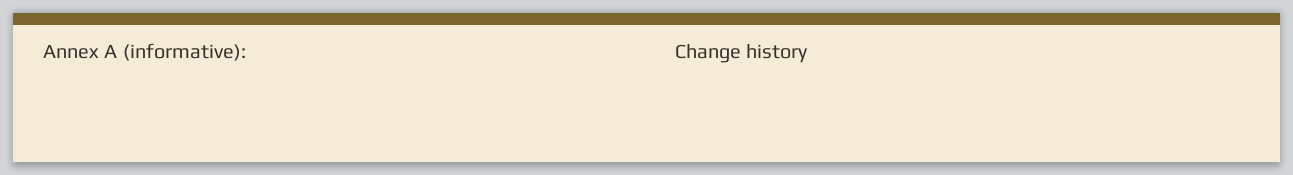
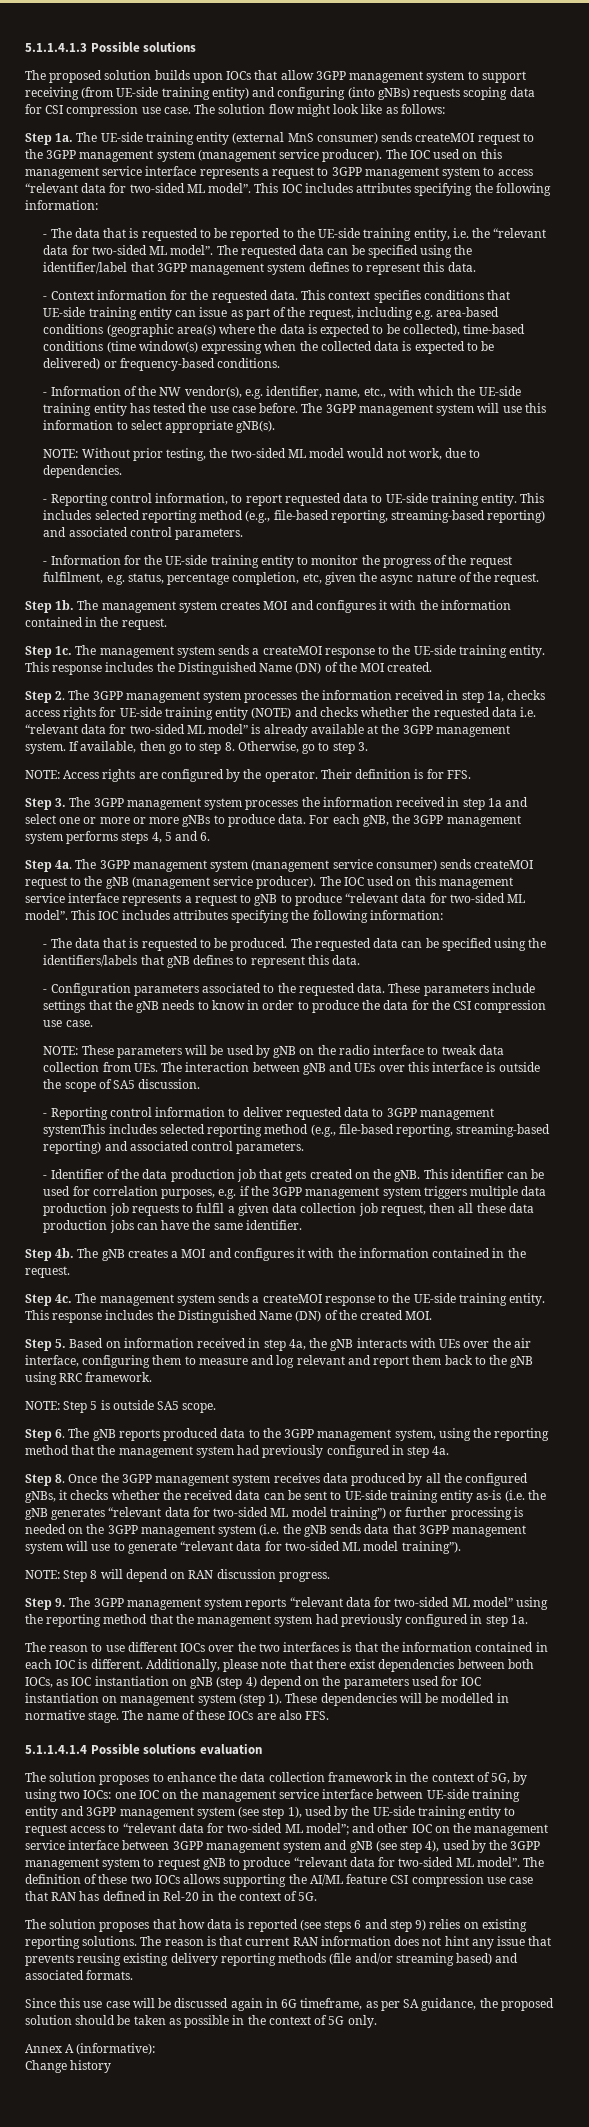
+ 5.1.1.4.1.3 Possible solutions
+ The proposed solution builds upon IOCs that allow 3GPP management system to support receiving (from UE-side training entity) and configuring (into gNBs) requests scoping data for CSI compression use case. The solution flow might look like as follows:
+ Step 1a. The UE-side training entity (external MnS consumer) sends createMOI request to the 3GPP management system (management service producer). The IOC used on this management service interface represents a request to 3GPP management system to access “relevant data for two-sided ML model”. This IOC includes attributes specifying the following information:
+ - The data that is requested to be reported to the UE-side training entity, i.e. the “relevant data for two-sided ML model”. The requested data can be specified using the identifier/label that 3GPP management system defines to represent this data.
+ - Context information for the requested data. This context specifies conditions that UE-side training entity can issue as part of the request, including e.g. area-based conditions (geographic area(s) where the data is expected to be collected), time-based conditions (time window(s) expressing when the collected data is expected to be delivered) or frequency-based conditions.
+ - Information of the NW vendor(s), e.g. identifier, name, etc., with which the UE-side training entity has tested the use case before. The 3GPP management system will use this information to select appropriate gNB(s).
+ NOTE: Without prior testing, the two-sided ML model would not work, due to dependencies.
+ - Reporting control information, to report requested data to UE-side training entity. This includes selected reporting method (e.g., file-based reporting, streaming-based reporting) and associated control parameters.
+ - Information for the UE-side training entity to monitor the progress of the request fulfilment, e.g. status, percentage completion, etc, given the async nature of the request.
+ Step 1b. The management system creates MOI and configures it with the information contained in the request.
+ Step 1c. The management system sends a createMOI response to the UE-side training entity. This response includes the Distinguished Name (DN) of the MOI created.
+ Step 2. The 3GPP management system processes the information received in step 1a, checks access rights for UE-side training entity (NOTE) and checks whether the requested data i.e. “relevant data for two-sided ML model” is already available at the 3GPP management system. If available, then go to step 8. Otherwise, go to step 3.
+ NOTE: Access rights are configured by the operator. Their definition is for FFS.
+ Step 3. The 3GPP management system processes the information received in step 1a and select one or more or more gNBs to produce data. For each gNB, the 3GPP management system performs steps 4, 5 and 6.
+ Step 4a. The 3GPP management system (management service consumer) sends createMOI request to the gNB (management service producer). The IOC used on this management service interface represents a request to gNB to produce “relevant data for two-sided ML model”. This IOC includes attributes specifying the following information:
+ - The data that is requested to be produced. The requested data can be specified using the identifiers/labels that gNB defines to represent this data.
+ - Configuration parameters associated to the requested data. These parameters include settings that the gNB needs to know in order to produce the data for the CSI compression use case.
+ NOTE: These parameters will be used by gNB on the radio interface to tweak data collection from UEs. The interaction between gNB and UEs over this interface is outside the scope of SA5 discussion.
+ - Reporting control information to deliver requested data to 3GPP management systemThis includes selected reporting method (e.g., file-based reporting, streaming-based reporting) and associated control parameters.
+ - Identifier of the data production job that gets created on the gNB. This identifier can be used for correlation purposes, e.g. if the 3GPP management system triggers multiple data production job requests to fulfil a given data collection job request, then all these data production jobs can have the same identifier.
+ Step 4b. The gNB creates a MOI and configures it with the information contained in the request.
+ Step 4c. The management system sends a createMOI response to the UE-side training entity. This response includes the Distinguished Name (DN) of the created MOI.
+ Step 5. Based on information received in step 4a, the gNB interacts with UEs over the air interface, configuring them to measure and log relevant and report them back to the gNB using RRC framework.
+ NOTE: Step 5 is outside SA5 scope.
+ Step 6. The gNB reports produced data to the 3GPP management system, using the reporting method that the management system had previously configured in step 4a.
+ Step 8. Once the 3GPP management system receives data produced by all the configured gNBs, it checks whether the received data can be sent to UE-side training entity as-is (i.e. the gNB generates “relevant data for two-sided ML model training”) or further processing is needed on the 3GPP management system (i.e. the gNB sends data that 3GPP management system will use to generate “relevant data for two-sided ML model training”).
+ NOTE: Step 8 will depend on RAN discussion progress.
+ Step 9. The 3GPP management system reports “relevant data for two-sided ML model” using the reporting method that the management system had previously configured in step 1a.
+ The reason to use different IOCs over the two interfaces is that the information contained in each IOC is different. Additionally, please note that there exist dependencies between both IOCs, as IOC instantiation on gNB (step 4) depend on the parameters used for IOC instantiation on management system (step 1). These dependencies will be modelled in normative stage. The name of these IOCs are also FFS.
+ 5.1.1.4.1.4 Possible solutions evaluation
+ The solution proposes to enhance the data collection framework in the context of 5G, by using two IOCs: one IOC on the management service interface between UE-side training entity and 3GPP management system (see step 1), used by the UE-side training entity to request access to “relevant data for two-sided ML model”; and other IOC on the management service interface between 3GPP management system and gNB (see step 4), used by the 3GPP management system to request gNB to produce “relevant data for two-sided ML model”. The definition of these two IOCs allows supporting the AI/ML feature CSI compression use case that RAN has defined in Rel-20 in the context of 5G.
+ The solution proposes that how data is reported (see steps 6 and step 9) relies on existing reporting solutions. The reason is that current RAN information does not hint any issue that prevents reusing existing delivery reporting methods (file and/or streaming based) and associated formats.
+ Since this use case will be discussed again in 6G timeframe, as per SA guidance, the proposed solution should be taken as possible in the context of 5G only.

